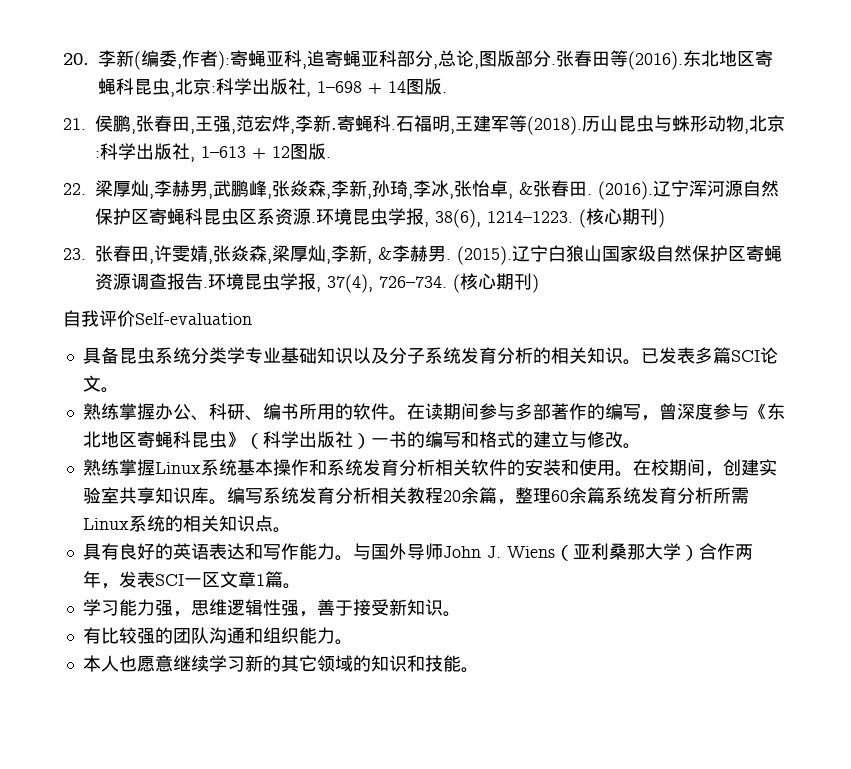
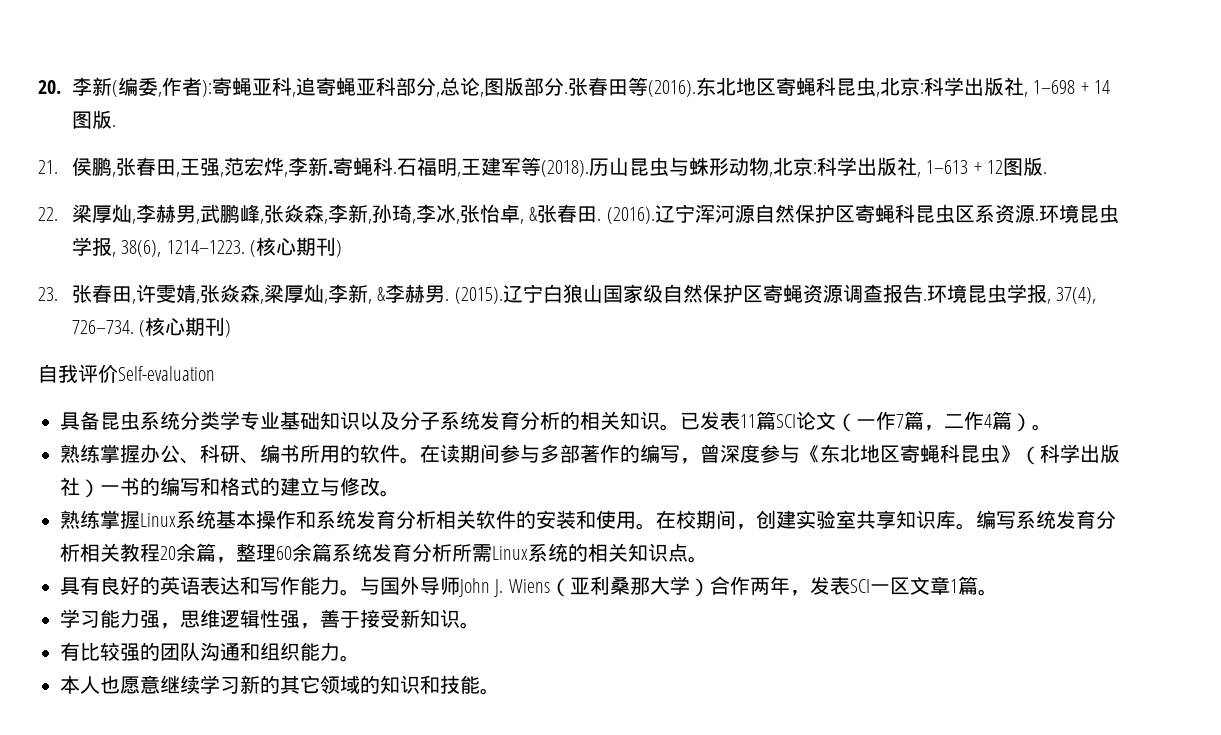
- 已发表多篇SCI论文。
+ 已发表11篇SCI论文（一作7篇，二作4篇）。

